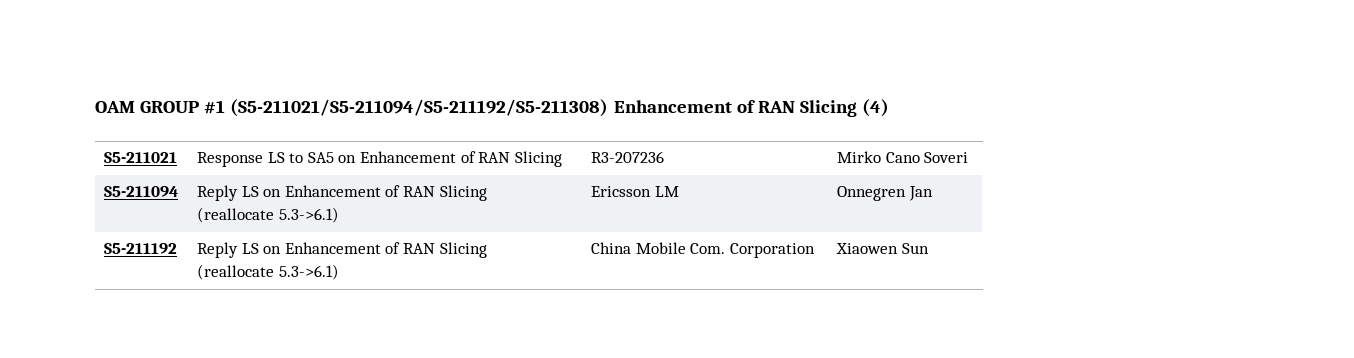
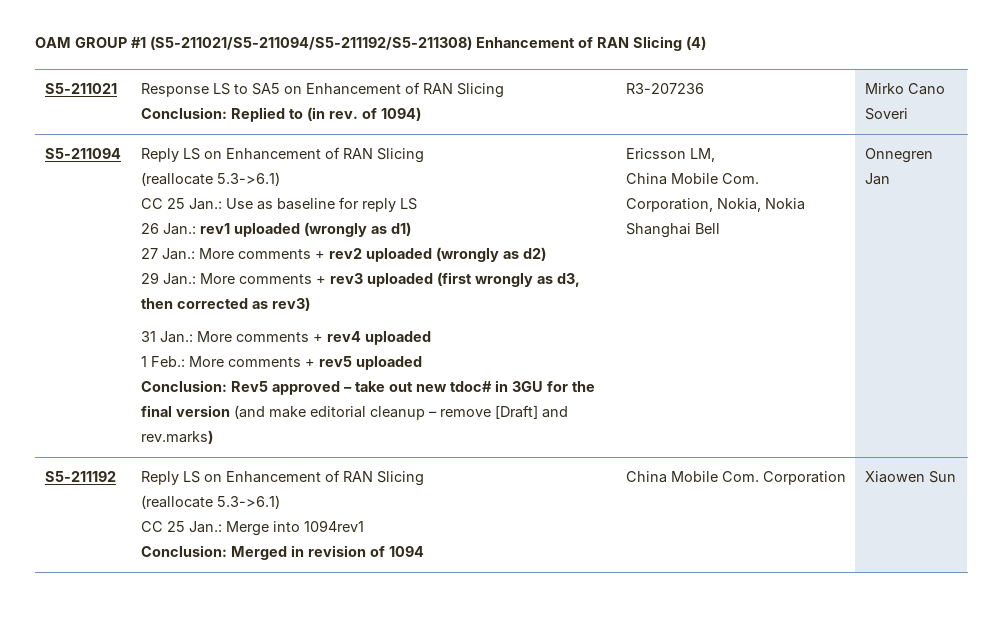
- S5-211021 | Response LS to SA5 on Enhancement of RAN Slicing | R3-207236 | Mirko Cano Soveri
+ S5-211021 | Response LS to SA5 on Enhancement of RAN Slicing
+ Conclusion: Replied to (in rev. of 1094) | R3-207236 | Mirko Cano Soveri
- Ericsson LM
+ CC 25 Jan.: Use as baseline for reply LS
+ 26 Jan.: rev1 uploaded (wrongly as d1)
+ 27 Jan.: More comments + rev2 uploaded (wrongly as d2)
+ 29 Jan.: More comments + rev3 uploaded (first wrongly as d3, then corrected as rev3)
+ 31 Jan.: More comments + rev4 uploaded
+ 1 Feb.: More comments + rev5 uploaded
+ Conclusion: Rev5 approved – take out new tdoc# in 3GU for the final version (and make editorial cleanup – remove [Draft] and rev.marks) | Ericsson LM,
+ China Mobile Com. Corporation, Nokia, Nokia Shanghai Bell
  S5-211192 | Reply LS on Enhancement of RAN Slicing
- (reallocate 5.3->6.1) | China Mobile Com. Corporation | Xiaowen Sun
+ (reallocate 5.3->6.1)
+ CC 25 Jan.: Merge into 1094rev1
+ Conclusion: Merged in revision of 1094 | China Mobile Com. Corporation | Xiaowen Sun

